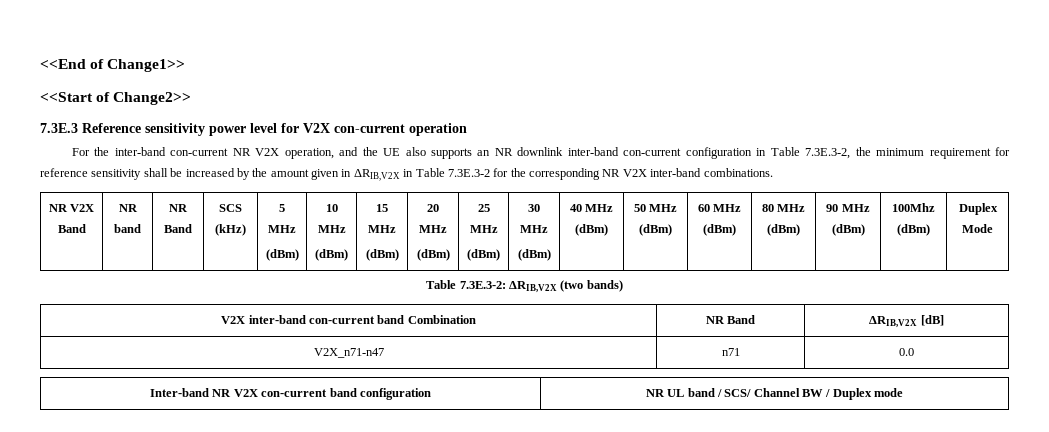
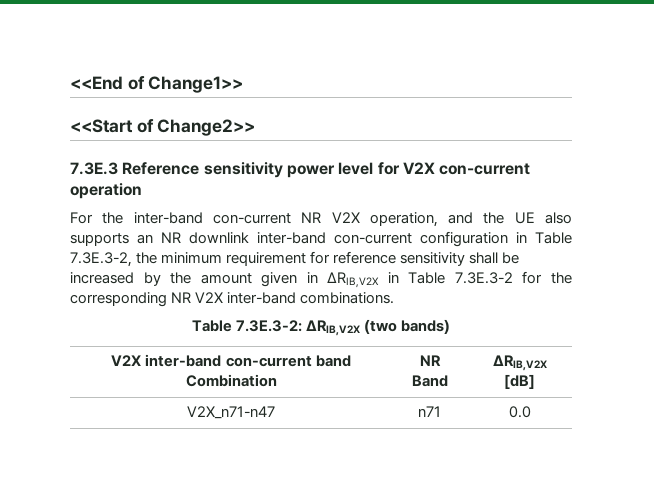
- NR V2X Band | NR band | NR Band | SCS (kHz) | 5 MHz
- (dBm) | 10 MHz
- (dBm) | 15 MHz
- (dBm) | 20 MHz
- (dBm) | 25 MHz
- (dBm) | 30 MHz
- (dBm) | 40 MHz (dBm) | 50 MHz (dBm) | 60 MHz (dBm) | 80 MHz (dBm) | 90 MHz (dBm) | 100Mhz (dBm) | Duplex Mode
- Inter-band NR V2X con-current band configuration | NR UL band / SCS/ Channel BW / Duplex mode

